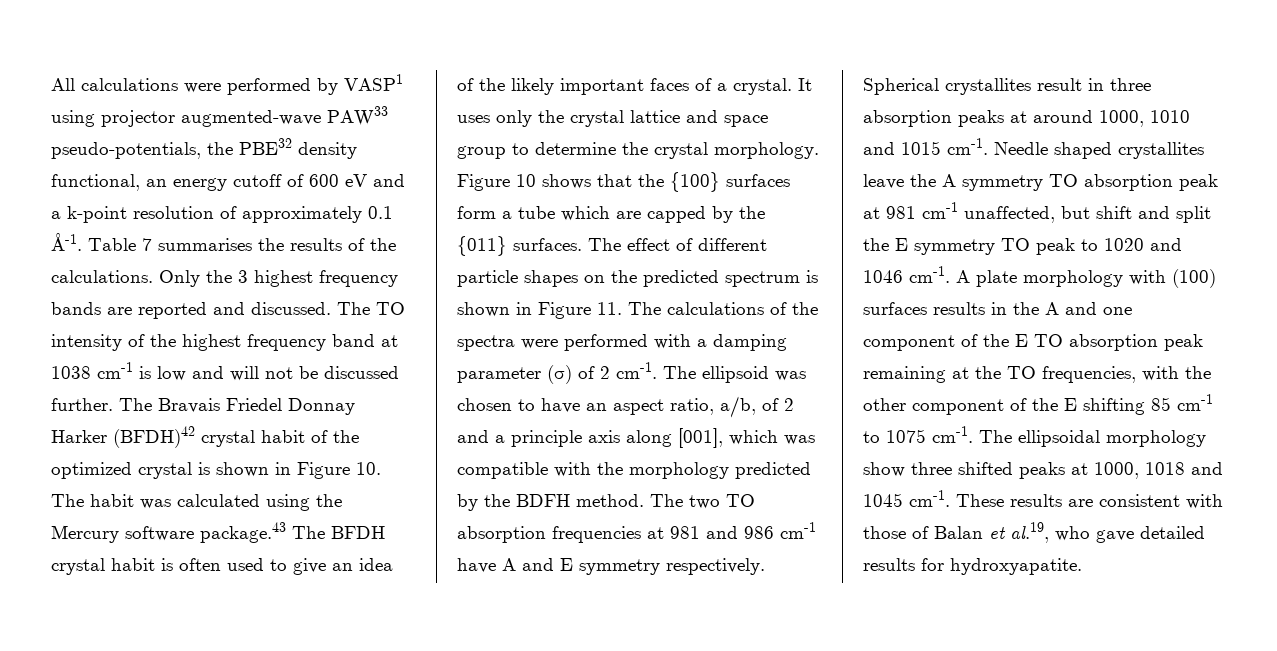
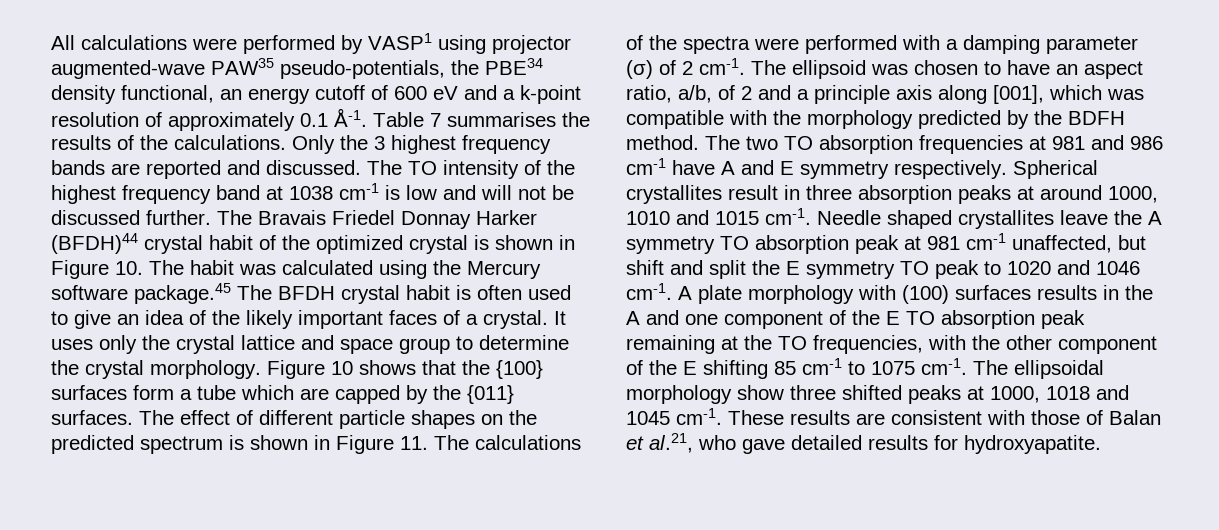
- All calculations were performed by VASP1 using projector augmented-wave PAW33 pseudo-potentials, the PBE32 density functional, an energy cutoff of 600 eV and a k-point resolution of approximately 0.1 Å-1. Table 7 summarises the results of the calculations.
+ All calculations were performed by VASP1 using projector augmented-wave PAW35 pseudo-potentials, the PBE34 density functional, an energy cutoff of 600 eV and a k-point resolution of approximately 0.1 Å-1. Table 7 summarises the results of the calculations.
- The Bravais Friedel Donnay Harker (BFDH)42 crystal habit of the optimized crystal is shown in Figure 10. The habit was calculated using the Mercury software package.43 The BFDH crystal habit is often used to give an idea of the likely important faces of a crystal.
+ The Bravais Friedel Donnay Harker (BFDH)44 crystal habit of the optimized crystal is shown in Figure 10. The habit was calculated using the Mercury software package.45 The BFDH crystal habit is often used to give an idea of the likely important faces of a crystal.
- These results are consistent with those of Balan et al.19, who gave detailed results for hydroxyapatite.
+ These results are consistent with those of Balan et al.21, who gave detailed results for hydroxyapatite.

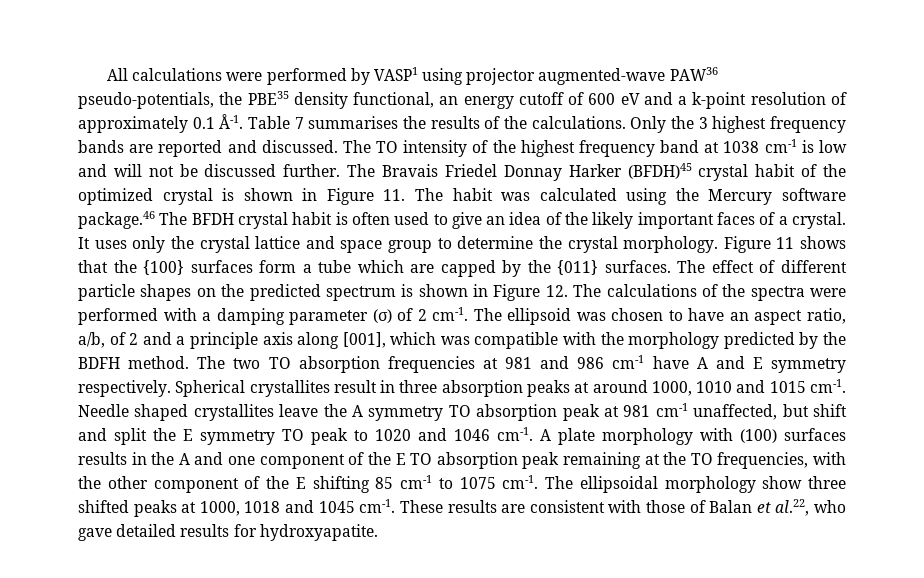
- All calculations were performed by VASP1 using projector augmented-wave PAW35 pseudo-potentials, the PBE34 density functional, an energy cutoff of 600 eV and a k-point resolution of approximately 0.1 Å-1. Table 7 summarises the results of the calculations.
+ All calculations were performed by VASP1 using projector augmented-wave PAW36 pseudo-potentials, the PBE35 density functional, an energy cutoff of 600 eV and a k-point resolution of approximately 0.1 Å-1. Table 7 summarises the results of the calculations.
- The Bravais Friedel Donnay Harker (BFDH)44 crystal habit of the optimized crystal is shown in Figure 10. The habit was calculated using the Mercury software package.45 The BFDH crystal habit is often used to give an idea of the likely important faces of a crystal.
+ The Bravais Friedel Donnay Harker (BFDH)45 crystal habit of the optimized crystal is shown in Figure 11. The habit was calculated using the Mercury software package.46 The BFDH crystal habit is often used to give an idea of the likely important faces of a crystal.
- Figure 10 shows that the {100} surfaces form a tube which are capped by the {011} surfaces.
+ Figure 11 shows that the {100} surfaces form a tube which are capped by the {011} surfaces.
- The effect of different particle shapes on the predicted spectrum is shown in Figure 11. The calculations of the spectra were performed with a damping parameter (σ) of 2 cm-1.
+ The effect of different particle shapes on the predicted spectrum is shown in Figure 12. The calculations of the spectra were performed with a damping parameter (σ) of 2 cm-1.
- These results are consistent with those of Balan et al.21, who gave detailed results for hydroxyapatite.
+ These results are consistent with those of Balan et al.22, who gave detailed results for hydroxyapatite.

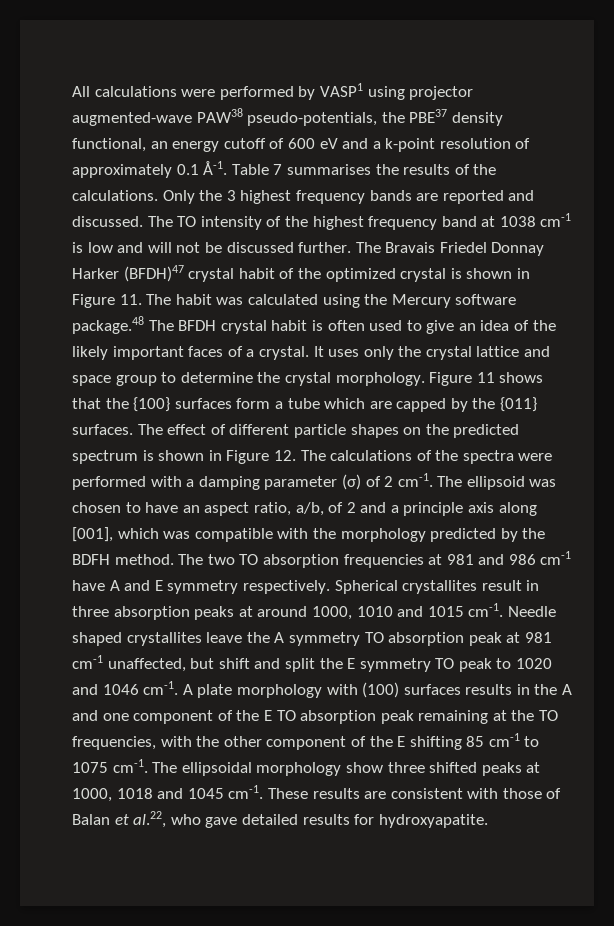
- All calculations were performed by VASP1 using projector augmented-wave PAW36 pseudo-potentials, the PBE35 density functional, an energy cutoff of 600 eV and a k-point resolution of approximately 0.1 Å-1. Table 7 summarises the results of the calculations.
+ All calculations were performed by VASP1 using projector augmented-wave PAW38 pseudo-potentials, the PBE37 density functional, an energy cutoff of 600 eV and a k-point resolution of approximately 0.1 Å-1. Table 7 summarises the results of the calculations.
- The Bravais Friedel Donnay Harker (BFDH)45 crystal habit of the optimized crystal is shown in Figure 11. The habit was calculated using the Mercury software package.46 The BFDH crystal habit is often used to give an idea of the likely important faces of a crystal.
+ The Bravais Friedel Donnay Harker (BFDH)47 crystal habit of the optimized crystal is shown in Figure 11. The habit was calculated using the Mercury software package.48 The BFDH crystal habit is often used to give an idea of the likely important faces of a crystal.

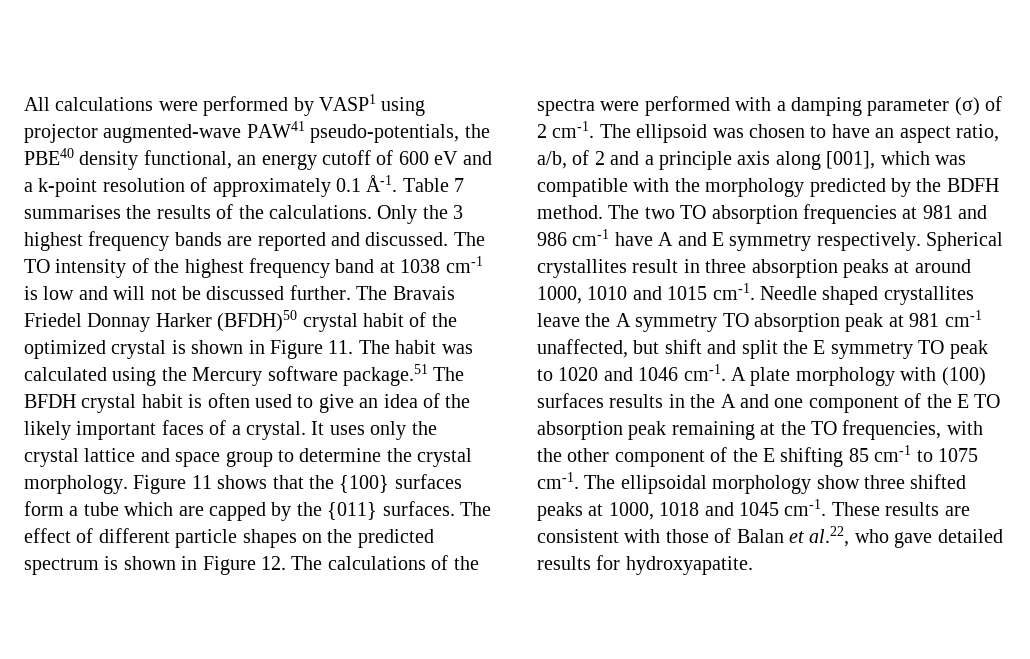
- All calculations were performed by VASP1 using projector augmented-wave PAW38 pseudo-potentials, the PBE37 density functional, an energy cutoff of 600 eV and a k-point resolution of approximately 0.1 Å-1. Table 7 summarises the results of the calculations.
+ All calculations were performed by VASP1 using projector augmented-wave PAW41 pseudo-potentials, the PBE40 density functional, an energy cutoff of 600 eV and a k-point resolution of approximately 0.1 Å-1. Table 7 summarises the results of the calculations.
- The Bravais Friedel Donnay Harker (BFDH)47 crystal habit of the optimized crystal is shown in Figure 11. The habit was calculated using the Mercury software package.48 The BFDH crystal habit is often used to give an idea of the likely important faces of a crystal.
+ The Bravais Friedel Donnay Harker (BFDH)50 crystal habit of the optimized crystal is shown in Figure 11. The habit was calculated using the Mercury software package.51 The BFDH crystal habit is often used to give an idea of the likely important faces of a crystal.

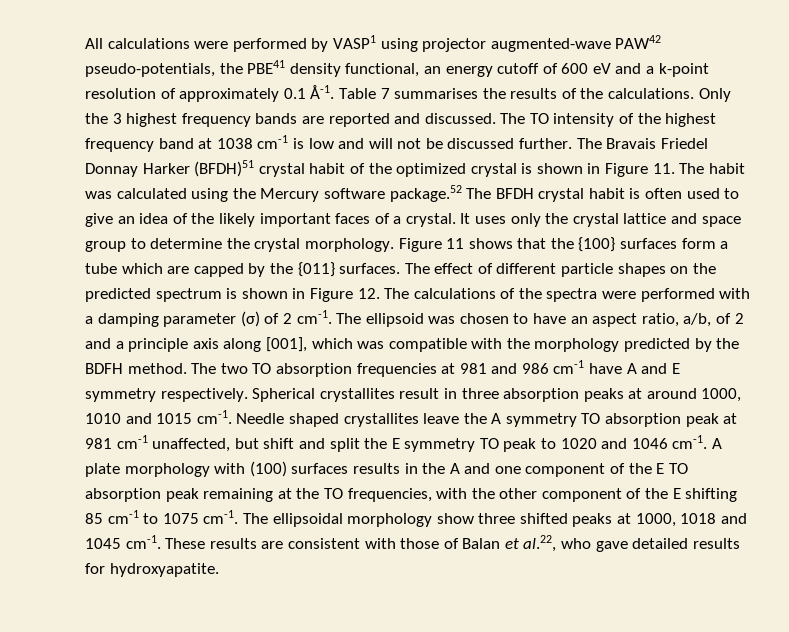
- All calculations were performed by VASP1 using projector augmented-wave PAW41 pseudo-potentials, the PBE40 density functional, an energy cutoff of 600 eV and a k-point resolution of approximately 0.1 Å-1. Table 7 summarises the results of the calculations.
+ All calculations were performed by VASP1 using projector augmented-wave PAW42 pseudo-potentials, the PBE41 density functional, an energy cutoff of 600 eV and a k-point resolution of approximately 0.1 Å-1. Table 7 summarises the results of the calculations.
- The Bravais Friedel Donnay Harker (BFDH)50 crystal habit of the optimized crystal is shown in Figure 11. The habit was calculated using the Mercury software package.51 The BFDH crystal habit is often used to give an idea of the likely important faces of a crystal.
+ The Bravais Friedel Donnay Harker (BFDH)51 crystal habit of the optimized crystal is shown in Figure 11. The habit was calculated using the Mercury software package.52 The BFDH crystal habit is often used to give an idea of the likely important faces of a crystal.

